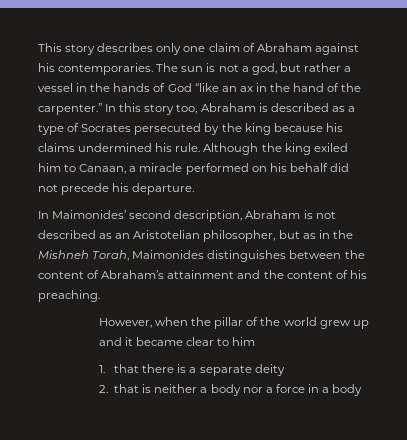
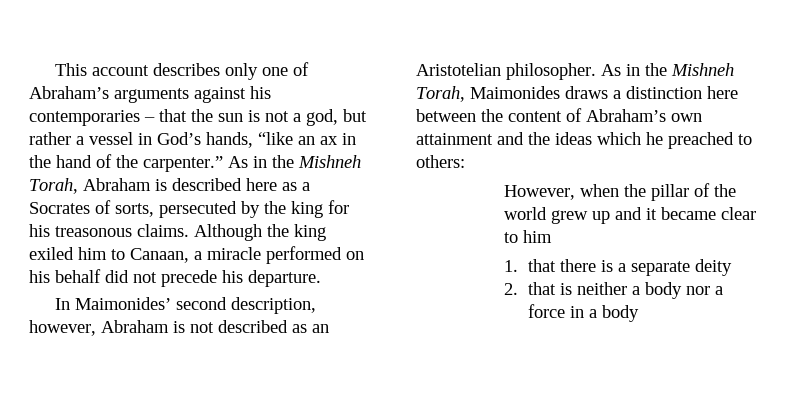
- This story describes only one claim of Abraham against his contemporaries. The sun is not a god, but rather a vessel in the hands of God “like an ax in the hand of the carpenter.”
+ This account describes only one of Abraham’s arguments against his contemporaries – that the sun is not a god, but rather a vessel in God’s hands, “like an ax in the hand of the carpenter.”
- In this story too, Abraham is described as a type of Socrates persecuted by the king because his claims undermined his rule.
+ As in the Mishneh Torah, Abraham is described here as a Socrates of sorts, persecuted by the king for his treasonous claims.
- In Maimonides’ second description, Abraham is not described as an Aristotelian philosopher, but as in the Mishneh Torah, Maimonides distinguishes between the content of Abraham’s attainment and the content of his preaching.
+ In Maimonides’ second description, however, Abraham is not described as an Aristotelian philosopher. As in the Mishneh Torah, Maimonides draws a distinction here between the content of Abraham’s own attainment and the ideas which he preached to others:

